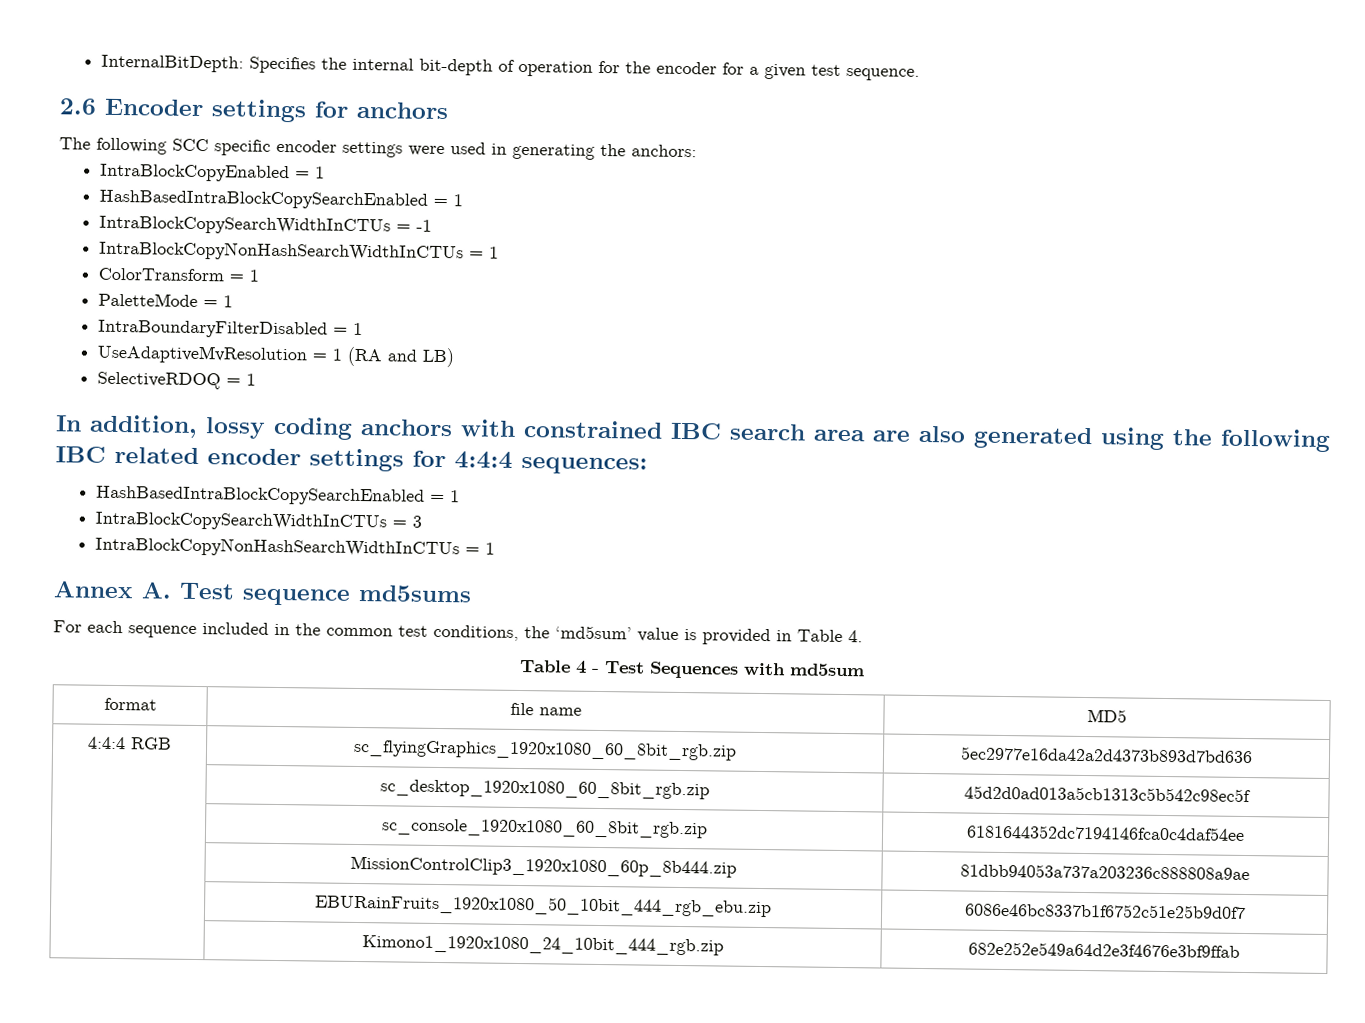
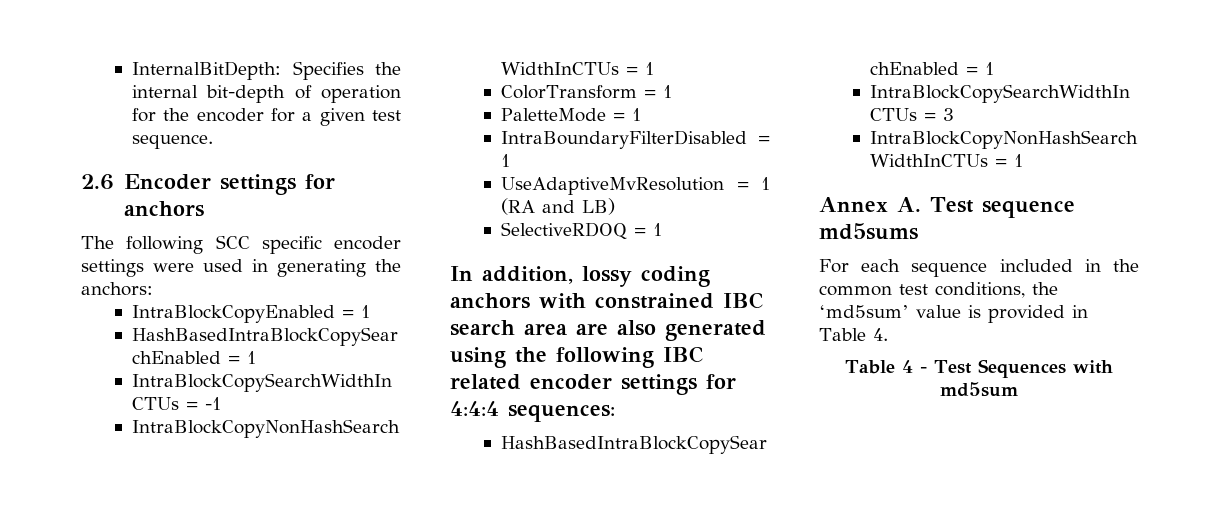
- format | file name | MD5
- 4:4:4 RGB | sc_flyingGraphics_1920x1080_60_8bit_rgb.zip | 5ec2977e16da42a2d4373b893d7bd636
- | sc_desktop_1920x1080_60_8bit_rgb.zip | 45d2d0ad013a5cb1313c5b542c98ec5f
- | sc_console_1920x1080_60_8bit_rgb.zip | 6181644352dc7194146fca0c4daf54ee
- | MissionControlClip3_1920x1080_60p_8b444.zip | 81dbb94053a737a203236c888808a9ae
- | EBURainFruits_1920x1080_50_10bit_444_rgb_ebu.zip | 6086e46bc8337b1f6752c51e25b9d0f7
- | Kimono1_1920x1080_24_10bit_444_rgb.zip | 682e252e549a64d2e3f4676e3bf9ffab

